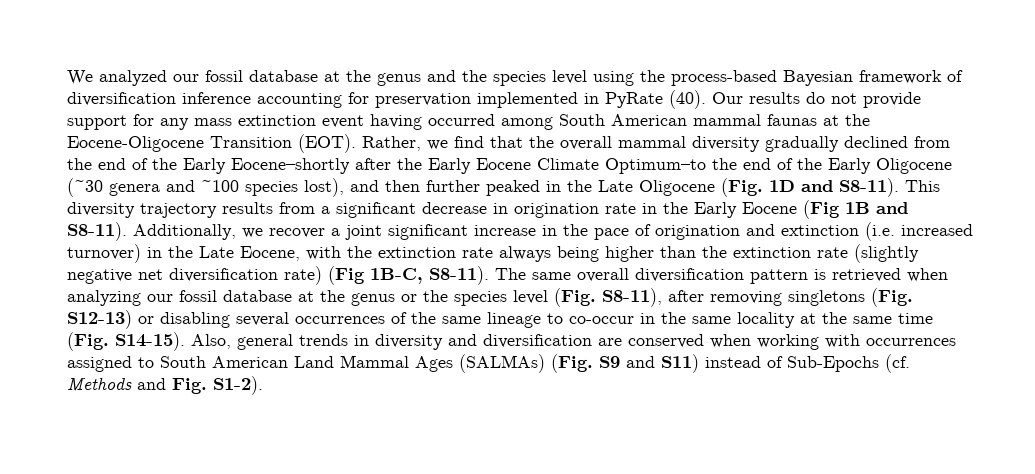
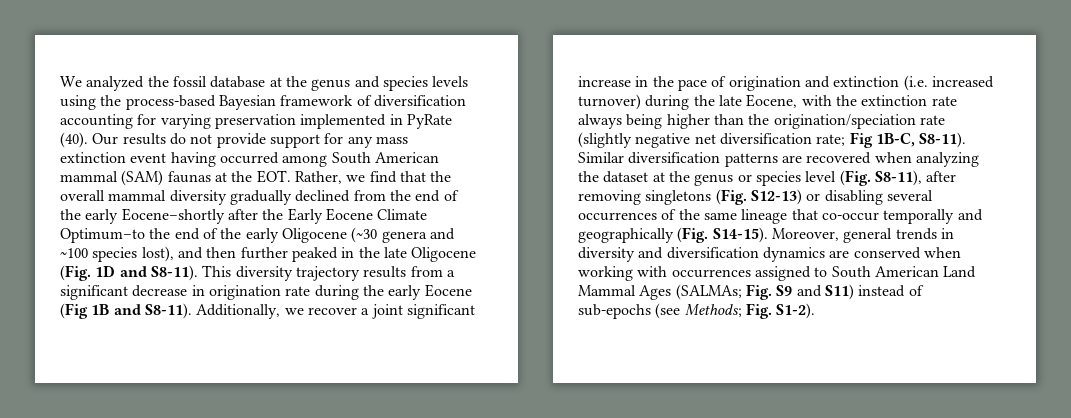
- We analyzed our fossil database at the genus and the species level using the process-based Bayesian framework of diversification inference accounting for preservation implemented in PyRate (40).
+ We analyzed the fossil database at the genus and species levels using the process-based Bayesian framework of diversification accounting for varying preservation implemented in PyRate (40).
- Our results do not provide support for any mass extinction event having occurred among South American mammal faunas at the Eocene-Oligocene Transition (EOT). Rather, we find that the overall mammal diversity gradually declined from the end of the Early Eocene–shortly after the Early Eocene Climate Optimum–to the end of the Early Oligocene (~30 genera and ~100 species lost), and then further peaked in the Late Oligocene (Fig. 1D and S8-11).
+ Our results do not provide support for any mass extinction event having occurred among South American mammal (SAM) faunas at the EOT. Rather, we find that the overall mammal diversity gradually declined from the end of the early Eocene–shortly after the Early Eocene Climate Optimum–to the end of the early Oligocene (~30 genera and ~100 species lost), and then further peaked in the late Oligocene (Fig. 1D and S8-11).
- This diversity trajectory results from a significant decrease in origination rate in the Early Eocene (Fig 1B and S8-11).
+ This diversity trajectory results from a significant decrease in origination rate during the early Eocene (Fig 1B and S8-11).
- Additionally, we recover a joint significant increase in the pace of origination and extinction (i.e. increased turnover) in the Late Eocene, with the extinction rate always being higher than the extinction rate (slightly negative net diversification rate) (Fig 1B-C, S8-11). The same overall diversification pattern is retrieved when analyzing our fossil database at the genus or the species level (Fig. S8-11), after removing singletons (Fig. S12-13) or disabling several occurrences of the same lineage to co-occur in the same locality at the same time (Fig. S14-15).
+ Additionally, we recover a joint significant increase in the pace of origination and extinction (i.e. increased turnover) during the late Eocene, with the extinction rate always being higher than the origination/speciation rate (slightly negative net diversification rate; Fig 1B-C, S8-11). Similar diversification patterns are recovered when analyzing the dataset at the genus or species level (Fig. S8-11), after removing singletons (Fig. S12-13) or disabling several occurrences of the same lineage that co-occur temporally and geographically (Fig. S14-15).
- Also, general trends in diversity and diversification are conserved when working with occurrences assigned to South American Land Mammal Ages (SALMAs) (Fig. S9 and S11) instead of Sub-Epochs (cf. Methods and Fig. S1-2).
+ Moreover, general trends in diversity and diversification dynamics are conserved when working with occurrences assigned to South American Land Mammal Ages (SALMAs; Fig. S9 and S11) instead of sub-epochs (see Methods; Fig. S1-2).

